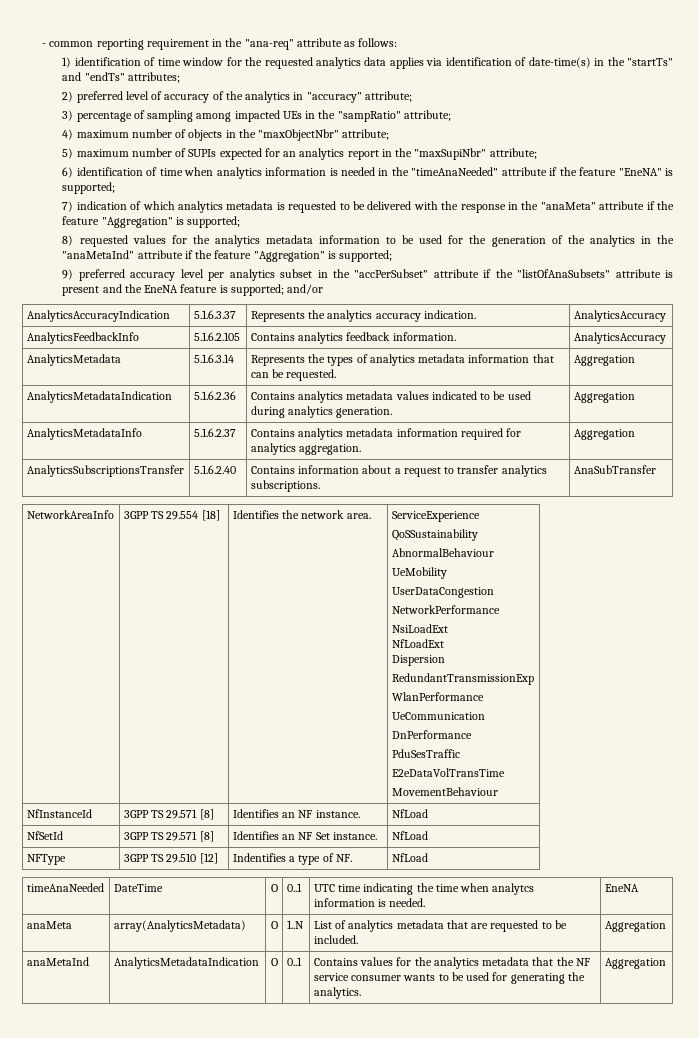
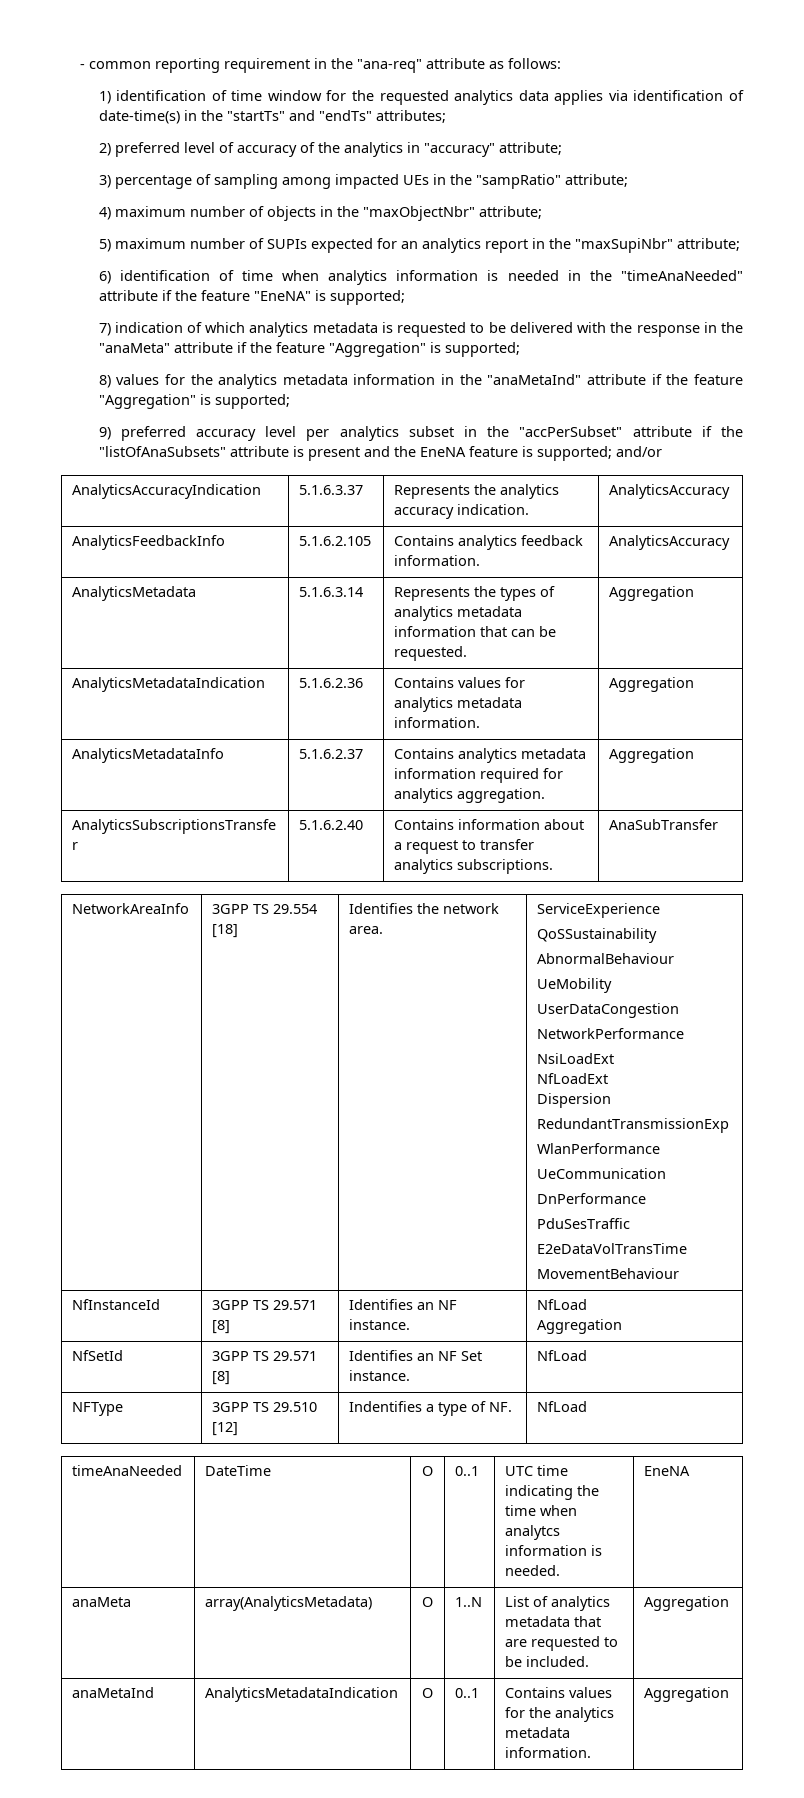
- 8) requested values for the analytics metadata information to be used for the generation of the analytics in the "anaMetaInd" attribute if the feature "Aggregation" is supported;
+ 8) values for the analytics metadata information in the "anaMetaInd" attribute if the feature "Aggregation" is supported;
- AnalyticsMetadataIndication | 5.1.6.2.36 | Contains analytics metadata values indicated to be used during analytics generation. | Aggregation
+ AnalyticsMetadataIndication | 5.1.6.2.36 | Contains values for analytics metadata information. | Aggregation
  NfInstanceId | 3GPP TS 29.571 [8] | Identifies an NF instance. | NfLoad
+ Aggregation
- anaMetaInd | AnalyticsMetadataIndication | O | 0..1 | Contains values for the analytics metadata that the NF service consumer wants to be used for generating the analytics. | Aggregation
+ anaMetaInd | AnalyticsMetadataIndication | O | 0..1 | Contains values for the analytics metadata information. | Aggregation

